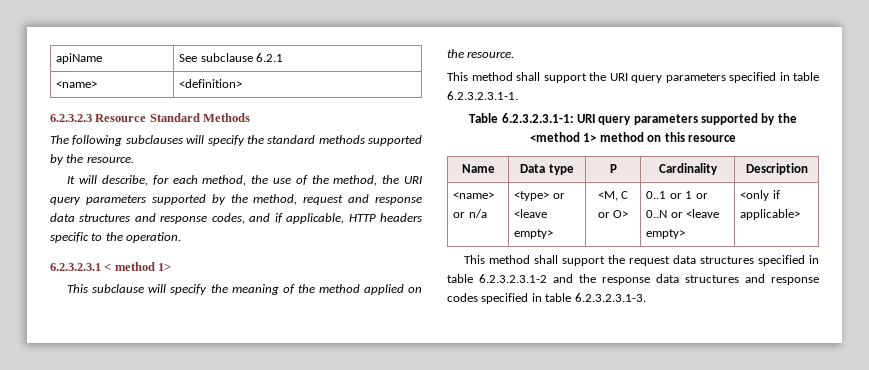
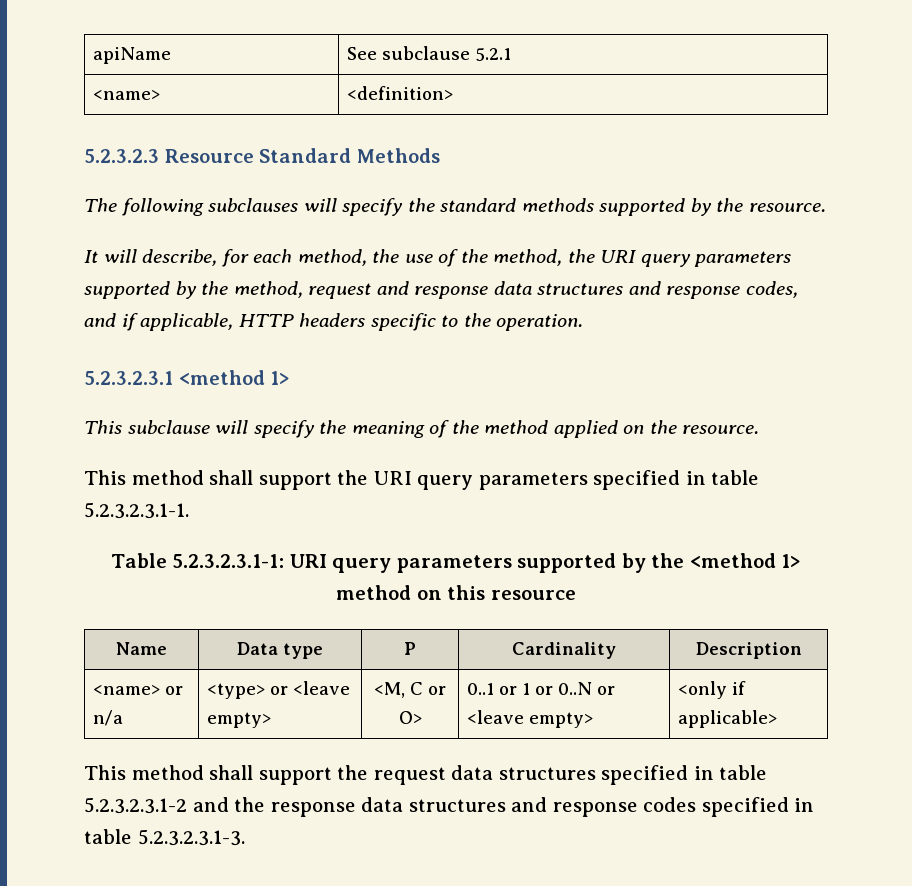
- apiName | See subclause 6.2.1
+ apiName | See subclause 5.2.1
- 6.2.3.2.3 Resource Standard Methods
+ 5.2.3.2.3 Resource Standard Methods
- 6.2.3.2.3.1 < method 1>
+ 5.2.3.2.3.1 <method 1>
- This method shall support the URI query parameters specified in table 6.2.3.2.3.1-1.
+ This method shall support the URI query parameters specified in table 5.2.3.2.3.1-1.
- Table 6.2.3.2.3.1-1: URI query parameters supported by the <method 1> method on this resource
+ Table 5.2.3.2.3.1-1: URI query parameters supported by the <method 1> method on this resource
- This method shall support the request data structures specified in table 6.2.3.2.3.1-2 and the response data structures and response codes specified in table 6.2.3.2.3.1-3.
+ This method shall support the request data structures specified in table 5.2.3.2.3.1-2 and the response data structures and response codes specified in table 5.2.3.2.3.1-3.

